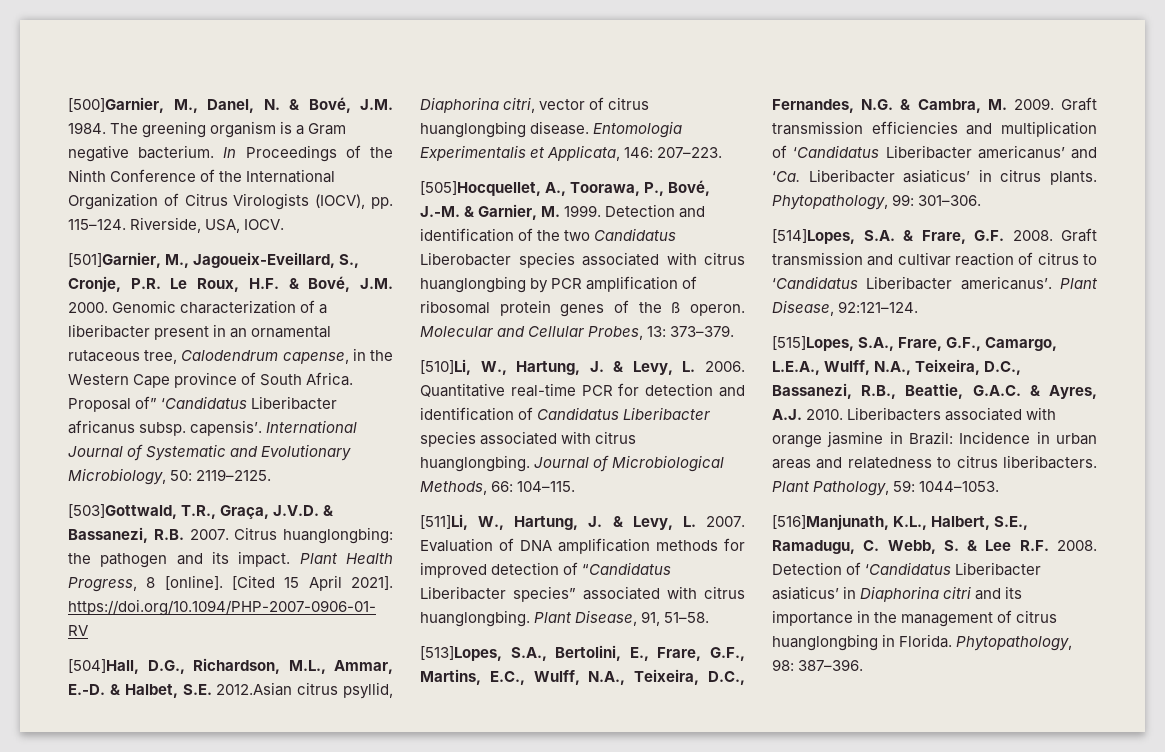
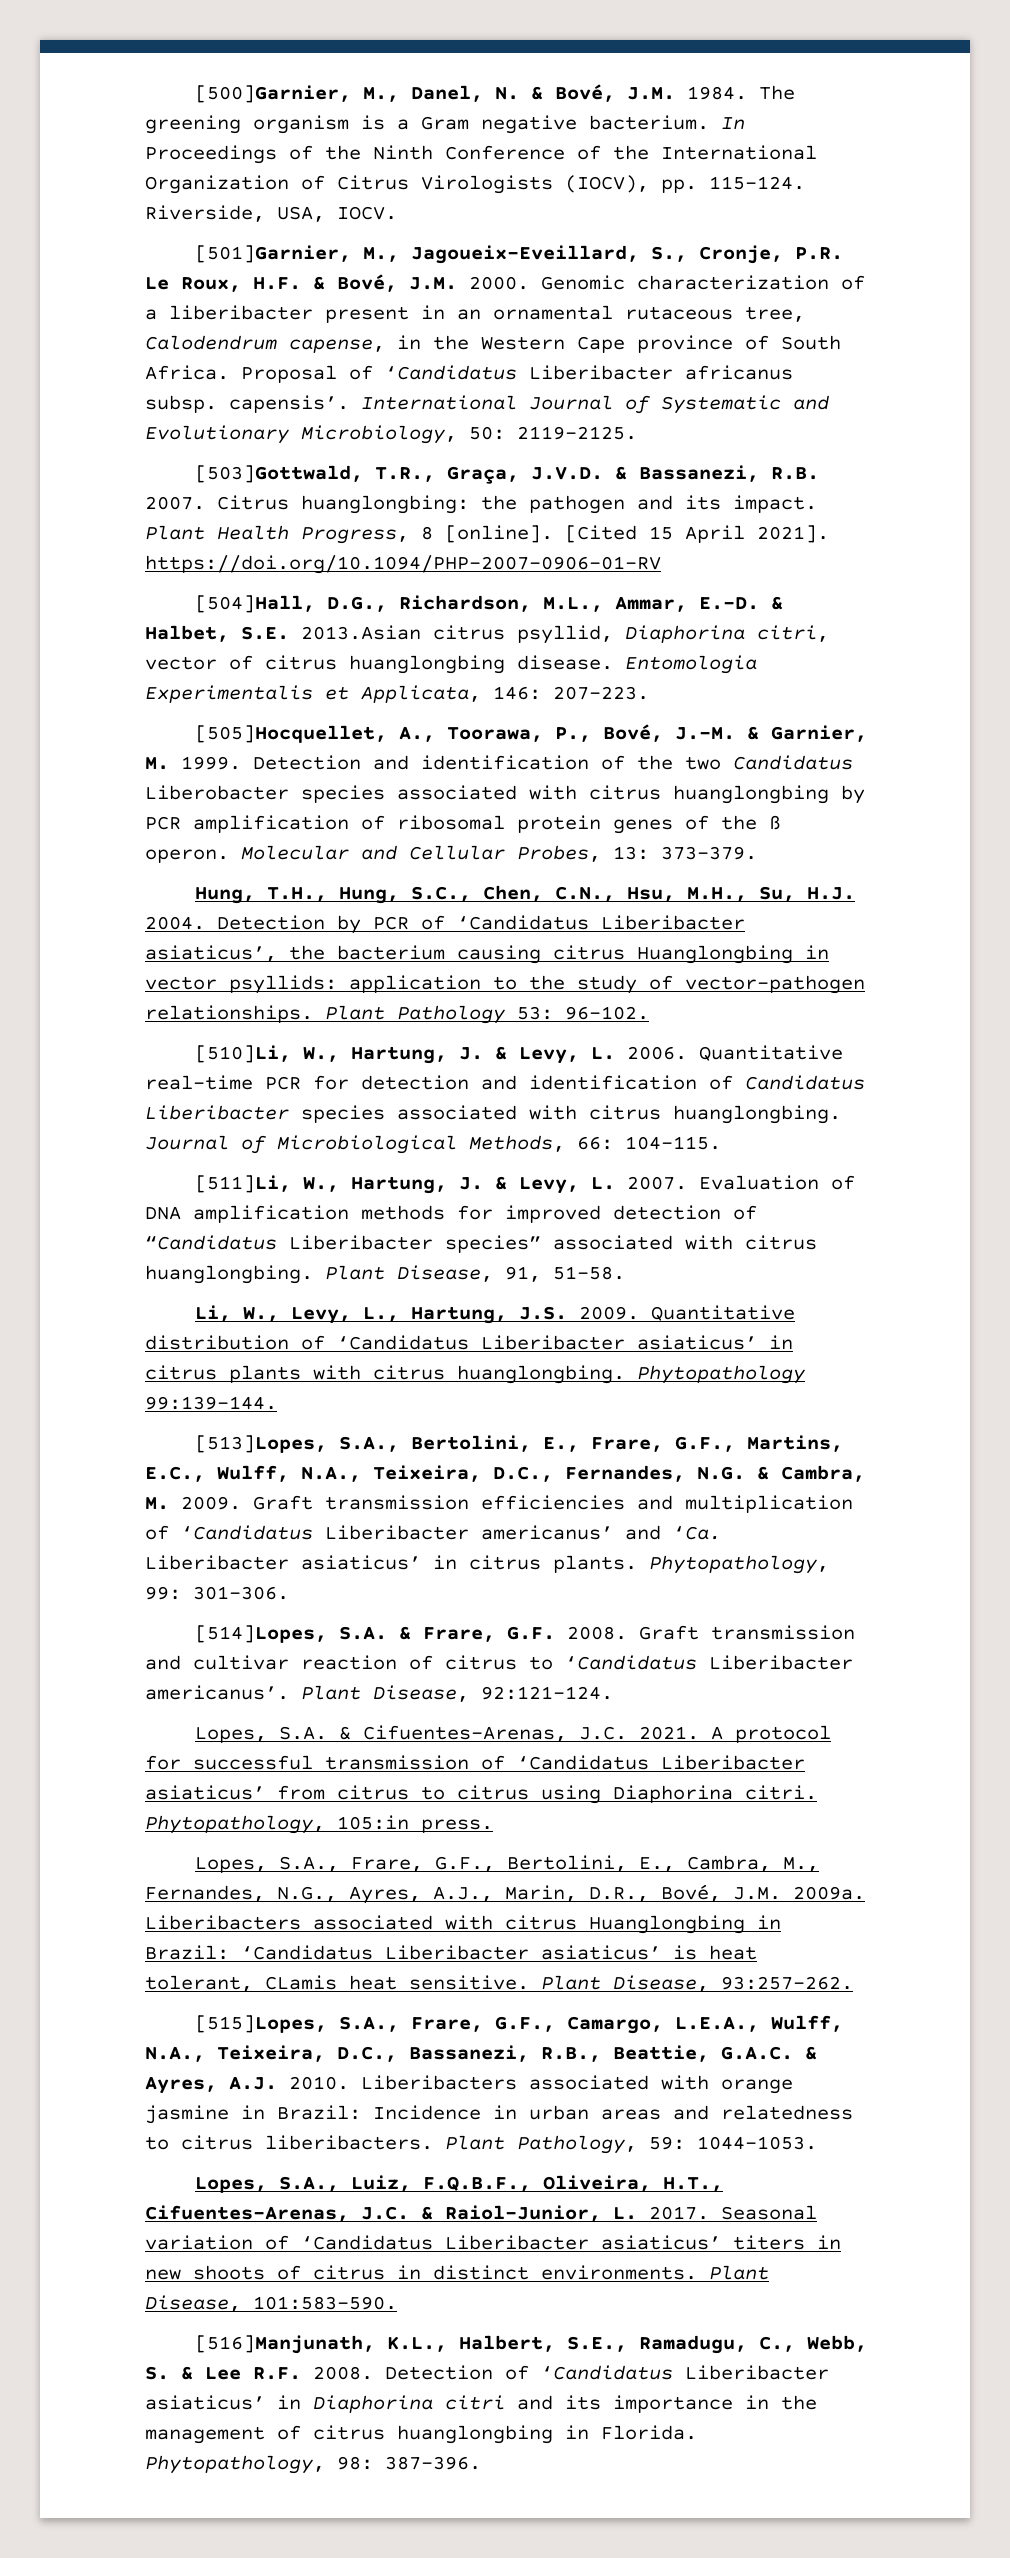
- Proposal of” ‘Candidatus Liberibacter africanus subsp. capensis’.
+ Proposal of ‘Candidatus Liberibacter africanus subsp. capensis’.
- [504]Hall, D.G., Richardson, M.L., Ammar, E.-D. & Halbet, S.E. 2012.Asian citrus psyllid, Diaphorina citri, vector of citrus huanglongbing disease.
+ [504]Hall, D.G., Richardson, M.L., Ammar, E.-D. & Halbet, S.E. 2013.Asian citrus psyllid, Diaphorina citri, vector of citrus huanglongbing disease.
+ Hung, T.H., Hung, S.C., Chen, C.N., Hsu, M.H., Su, H.J. 2004. Detection by PCR of ‘Candidatus Liberibacter asiaticus’, the bacterium causing citrus Huanglongbing in vector psyllids: application to the study of vector-pathogen relationships. Plant Pathology 53: 96-102.
+ Li, W., Levy, L., Hartung, J.S. 2009. Quantitative distribution of ‘Candidatus Liberibacter asiaticus’ in citrus plants with citrus huanglongbing. Phytopathology 99:139–144.
+ Lopes, S.A. & Cifuentes-Arenas, J.C. 2021. A protocol for successful transmission of ‘Candidatus Liberibacter asiaticus’ from citrus to citrus using Diaphorina citri. Phytopathology, 105:in press.
+ Lopes, S.A., Frare, G.F., Bertolini, E., Cambra, M., Fernandes, N.G., Ayres, A.J., Marin, D.R., Bové, J.M. 2009a. Liberibacters associated with citrus Huanglongbing in Brazil: ‘Candidatus Liberibacter asiaticus’ is heat tolerant, CLamis heat sensitive. Plant Disease, 93:257-262.
+ Lopes, S.A., Luiz, F.Q.B.F., Oliveira, H.T., Cifuentes-Arenas, J.C. & Raiol-Junior, L. 2017. Seasonal variation of ‘Candidatus Liberibacter asiaticus’ titers in new shoots of citrus in distinct environments. Plant Disease, 101:583-590.
- [516]Manjunath, K.L., Halbert, S.E., Ramadugu, C. Webb, S. & Lee R.F. 2008.
+ [516]Manjunath, K.L., Halbert, S.E., Ramadugu, C., Webb, S. & Lee R.F. 2008.

